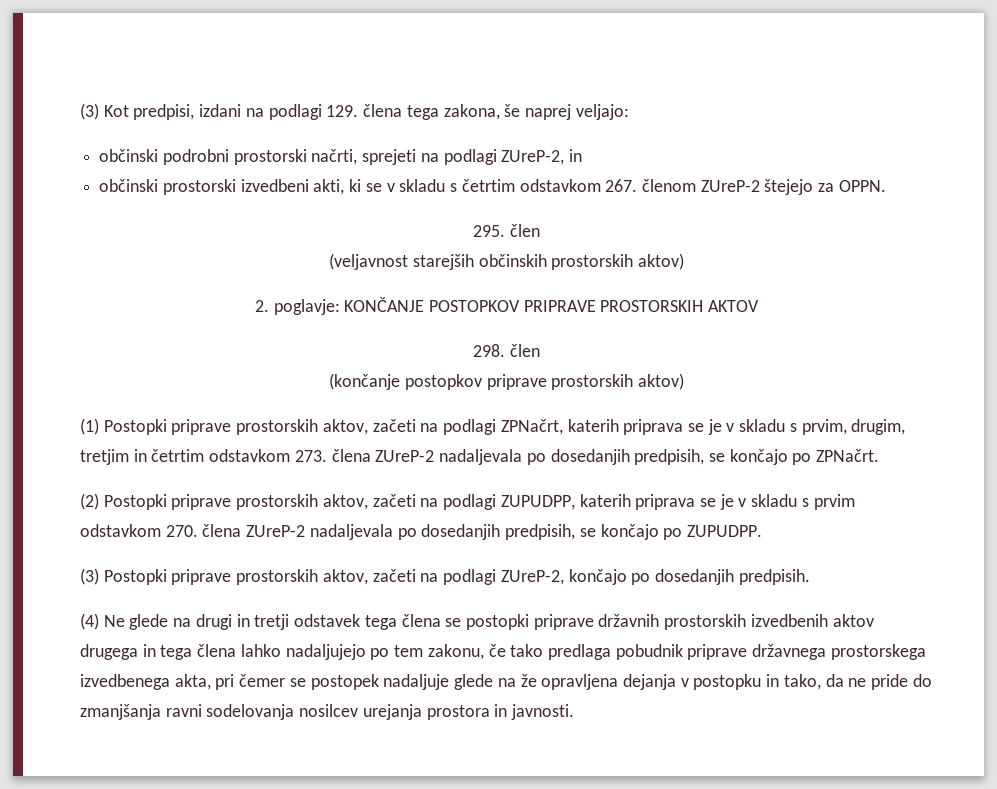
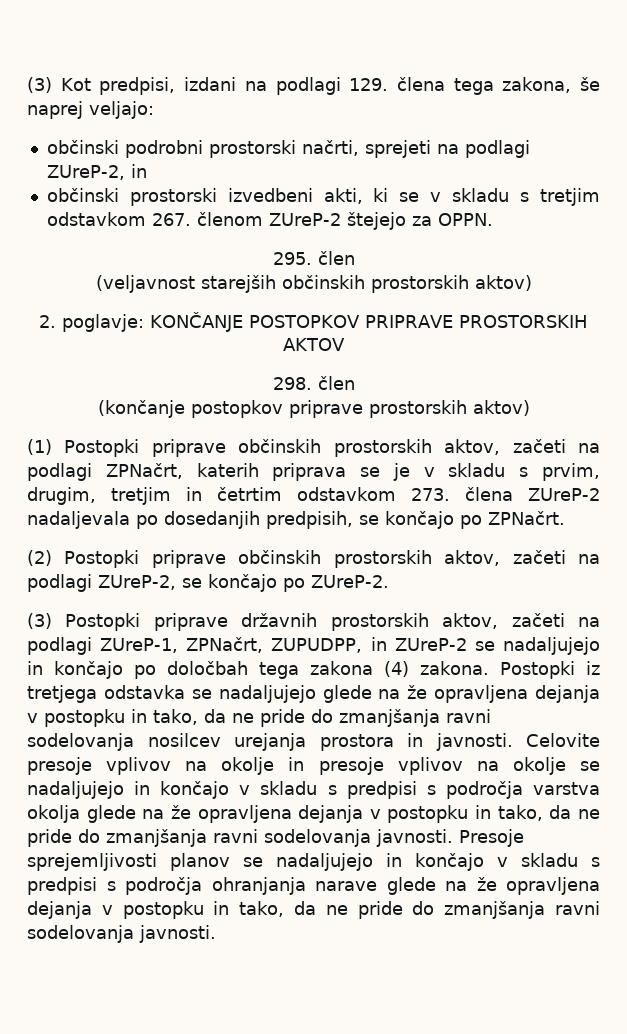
- občinski prostorski izvedbeni akti, ki se v skladu s četrtim odstavkom 267. členom ZUreP-2 štejejo za OPPN.
+ občinski prostorski izvedbeni akti, ki se v skladu s tretjim odstavkom 267. členom ZUreP-2 štejejo za OPPN.
- (1) Postopki priprave prostorskih aktov, začeti na podlagi ZPNačrt, katerih priprava se je v skladu s prvim, drugim, tretjim in četrtim odstavkom 273. člena ZUreP-2 nadaljevala po dosedanjih predpisih, se končajo po ZPNačrt.
+ (1) Postopki priprave občinskih prostorskih aktov, začeti na podlagi ZPNačrt, katerih priprava se je v skladu s prvim, drugim, tretjim in četrtim odstavkom 273. člena ZUreP-2 nadaljevala po dosedanjih predpisih, se končajo po ZPNačrt.
- (2) Postopki priprave prostorskih aktov, začeti na podlagi ZUPUDPP, katerih priprava se je v skladu s prvim odstavkom 270. člena ZUreP-2 nadaljevala po dosedanjih predpisih, se končajo po ZUPUDPP.
- (3) Postopki priprave prostorskih aktov, začeti na podlagi ZUreP-2, končajo po dosedanjih predpisih.
- (4) Ne glede na drugi in tretji odstavek tega člena se postopki priprave državnih prostorskih izvedbenih aktov drugega in tega člena lahko nadaljujejo po tem zakonu, če tako predlaga pobudnik priprave državnega prostorskega izvedbenega akta, pri čemer se postopek nadaljuje glede na že opravljena dejanja v postopku in tako, da ne pride do zmanjšanja ravni sodelovanja nosilcev urejanja prostora in javnosti.
+ (2) Postopki priprave občinskih prostorskih aktov, začeti na podlagi ZUreP-2, se končajo po ZUreP-2.
+ (3) Postopki priprave državnih prostorskih aktov, začeti na podlagi ZUreP-1, ZPNačrt, ZUPUDPP, in ZUreP-2 se nadaljujejo in končajo po določbah tega zakona (4) zakona. Postopki iz tretjega odstavka se nadaljujejo glede na že opravljena dejanja v postopku in tako, da ne pride do zmanjšanja ravni sodelovanja nosilcev urejanja prostora in javnosti.
+ Celovite presoje vplivov na okolje in presoje vplivov na okolje se nadaljujejo in končajo v skladu s predpisi s področja varstva okolja glede na že opravljena dejanja v postopku in tako, da ne pride do zmanjšanja ravni sodelovanja javnosti. Presoje sprejemljivosti planov se nadaljujejo in končajo v skladu s predpisi s področja ohranjanja narave glede na že opravljena dejanja v postopku in tako, da ne pride do zmanjšanja ravni sodelovanja javnosti.

